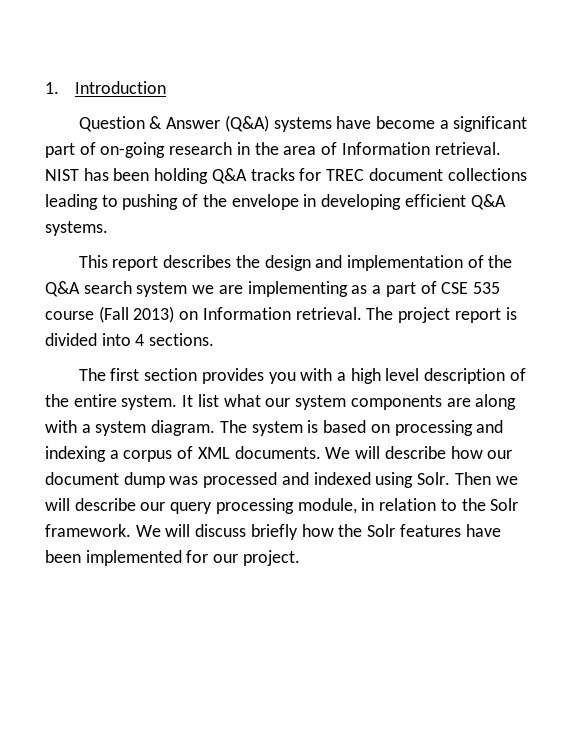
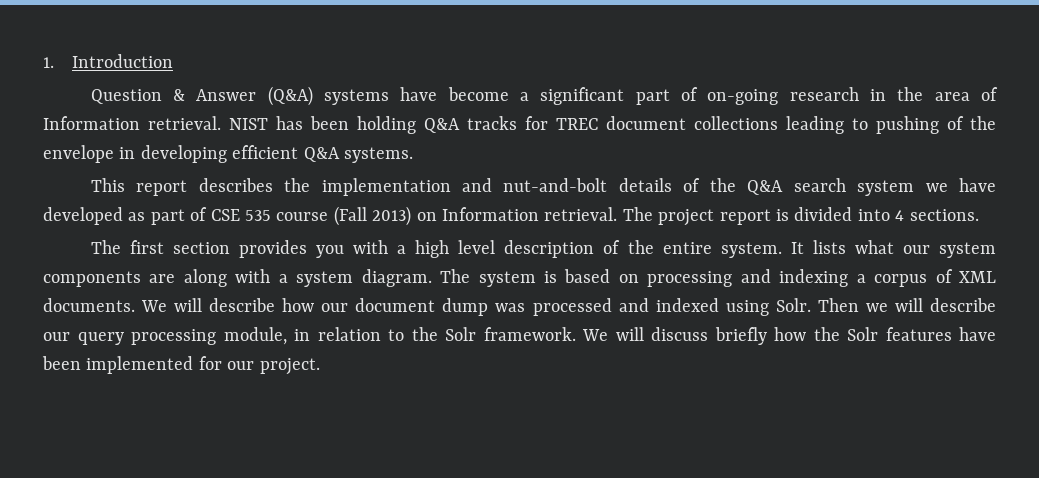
- This report describes the design and implementation of the Q&A search system we are implementing as a part of CSE 535 course (Fall 2013) on Information retrieval.
+ This report describes the implementation and nut-and-bolt details of the Q&A search system we have developed as part of CSE 535 course (Fall 2013) on Information retrieval.
- It list what our system components are along with a system diagram.
+ It lists what our system components are along with a system diagram.

